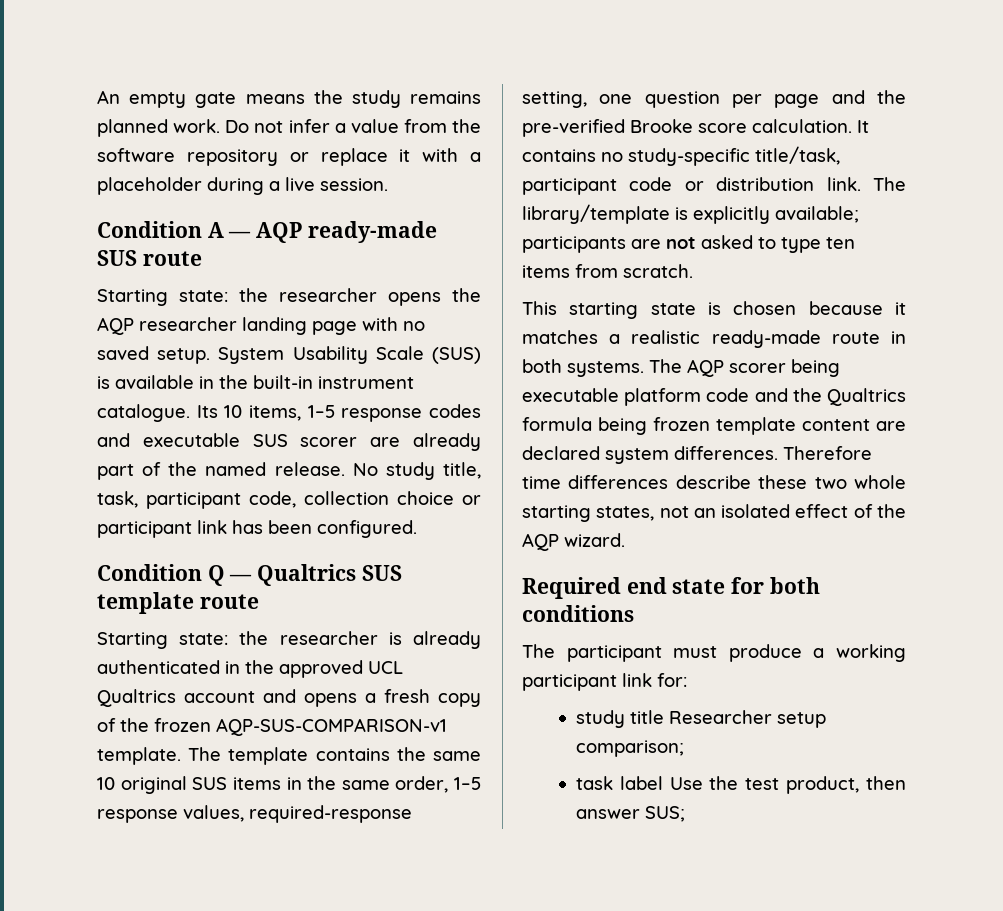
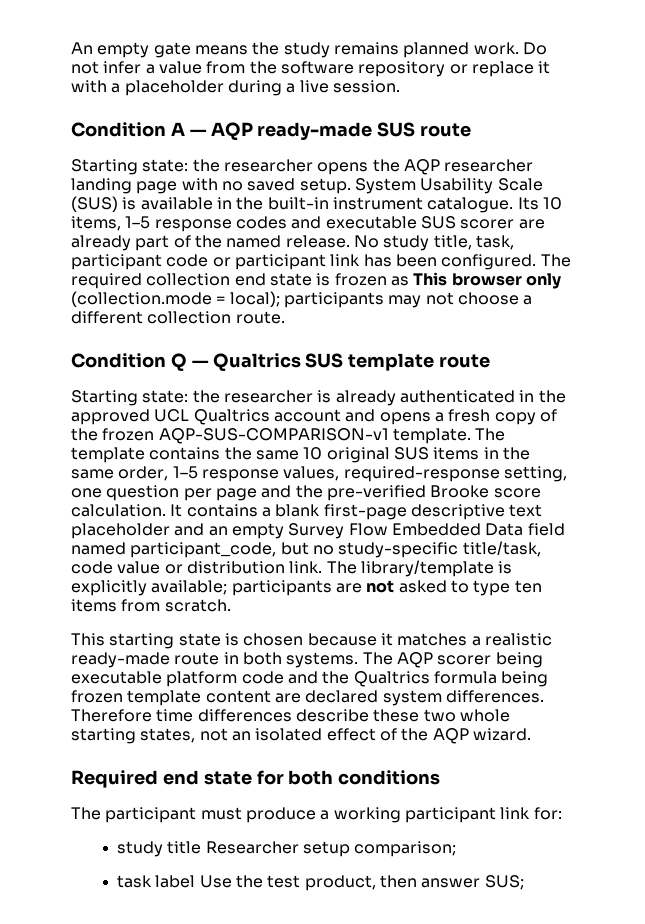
- No study title, task, participant code, collection choice or participant link has been configured.
+ No study title, task, participant code or participant link has been configured. The required collection end state is frozen as This browser only (collection.mode = local); participants may not choose a different collection route.
- It contains no study-specific title/task, participant code or distribution link.
+ It contains a blank first-page descriptive text placeholder and an empty Survey Flow Embedded Data field named participant_code, but no study-specific title/task, code value or distribution link.

